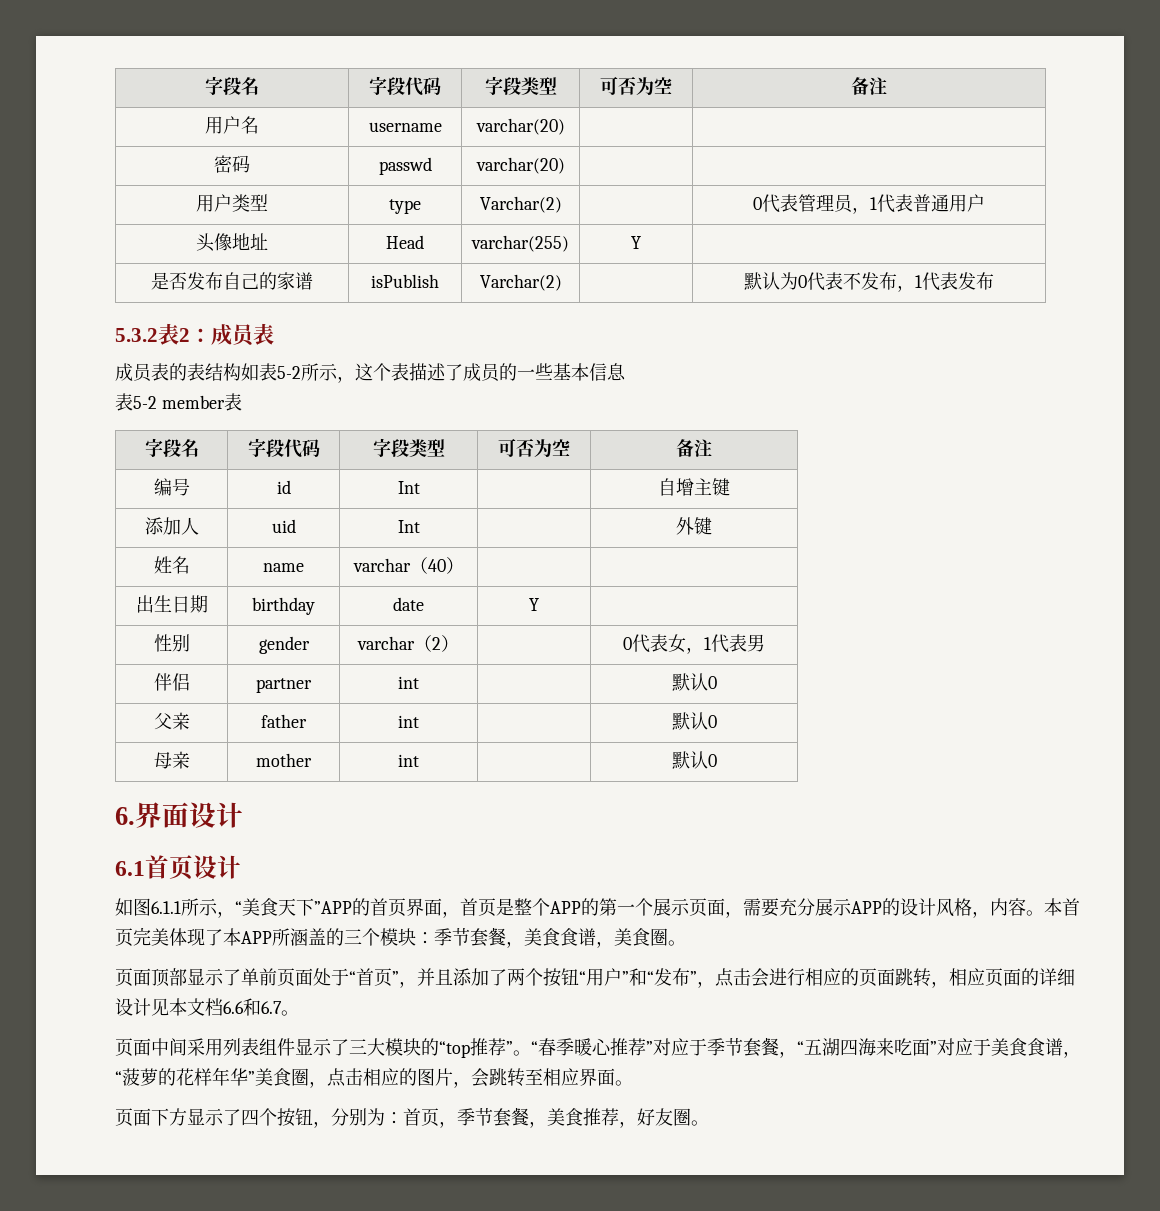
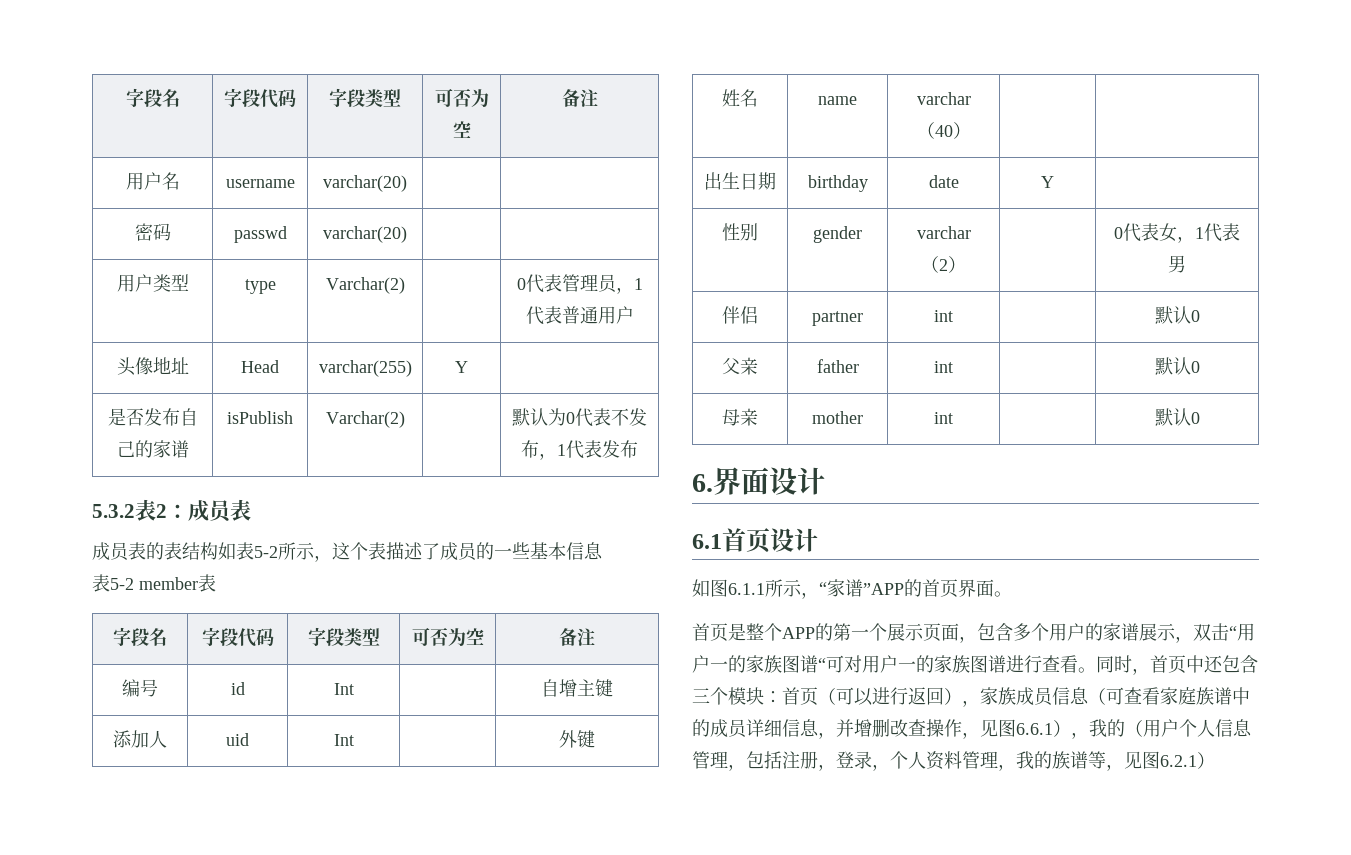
- 如图6.1.1所示，“美食天下”APP的首页界面，首页是整个APP的第一个展示页面，需要充分展示APP的设计风格，内容。本首页完美体现了本APP所涵盖的三个模块：季节套餐，美食食谱，美食圈。
- 页面顶部显示了单前页面处于“首页”，并且添加了两个按钮“用户”和“发布”，点击会进行相应的页面跳转，相应页面的详细设计见本文档6.6和6.7。
- 页面中间采用列表组件显示了三大模块的“top推荐”。“春季暖心推荐”对应于季节套餐，“五湖四海来吃面”对应于美食食谱，“菠萝的花样年华”美食圈，点击相应的图片，会跳转至相应界面。
- 页面下方显示了四个按钮，分别为：首页，季节套餐，美食推荐，好友圈。
+ 如图6.1.1所示，“家谱”APP的首页界面。
+ 首页是整个APP的第一个展示页面，包含多个用户的家谱展示，双击“用户一的家族图谱“可对用户一的家族图谱进行查看。同时，首页中还包含三个模块：首页（可以进行返回），家族成员信息（可查看家庭族谱中的成员详细信息，并增删改查操作，见图6.6.1），我的（用户个人信息管理，包括注册，登录，个人资料管理，我的族谱等，见图6.2.1）

